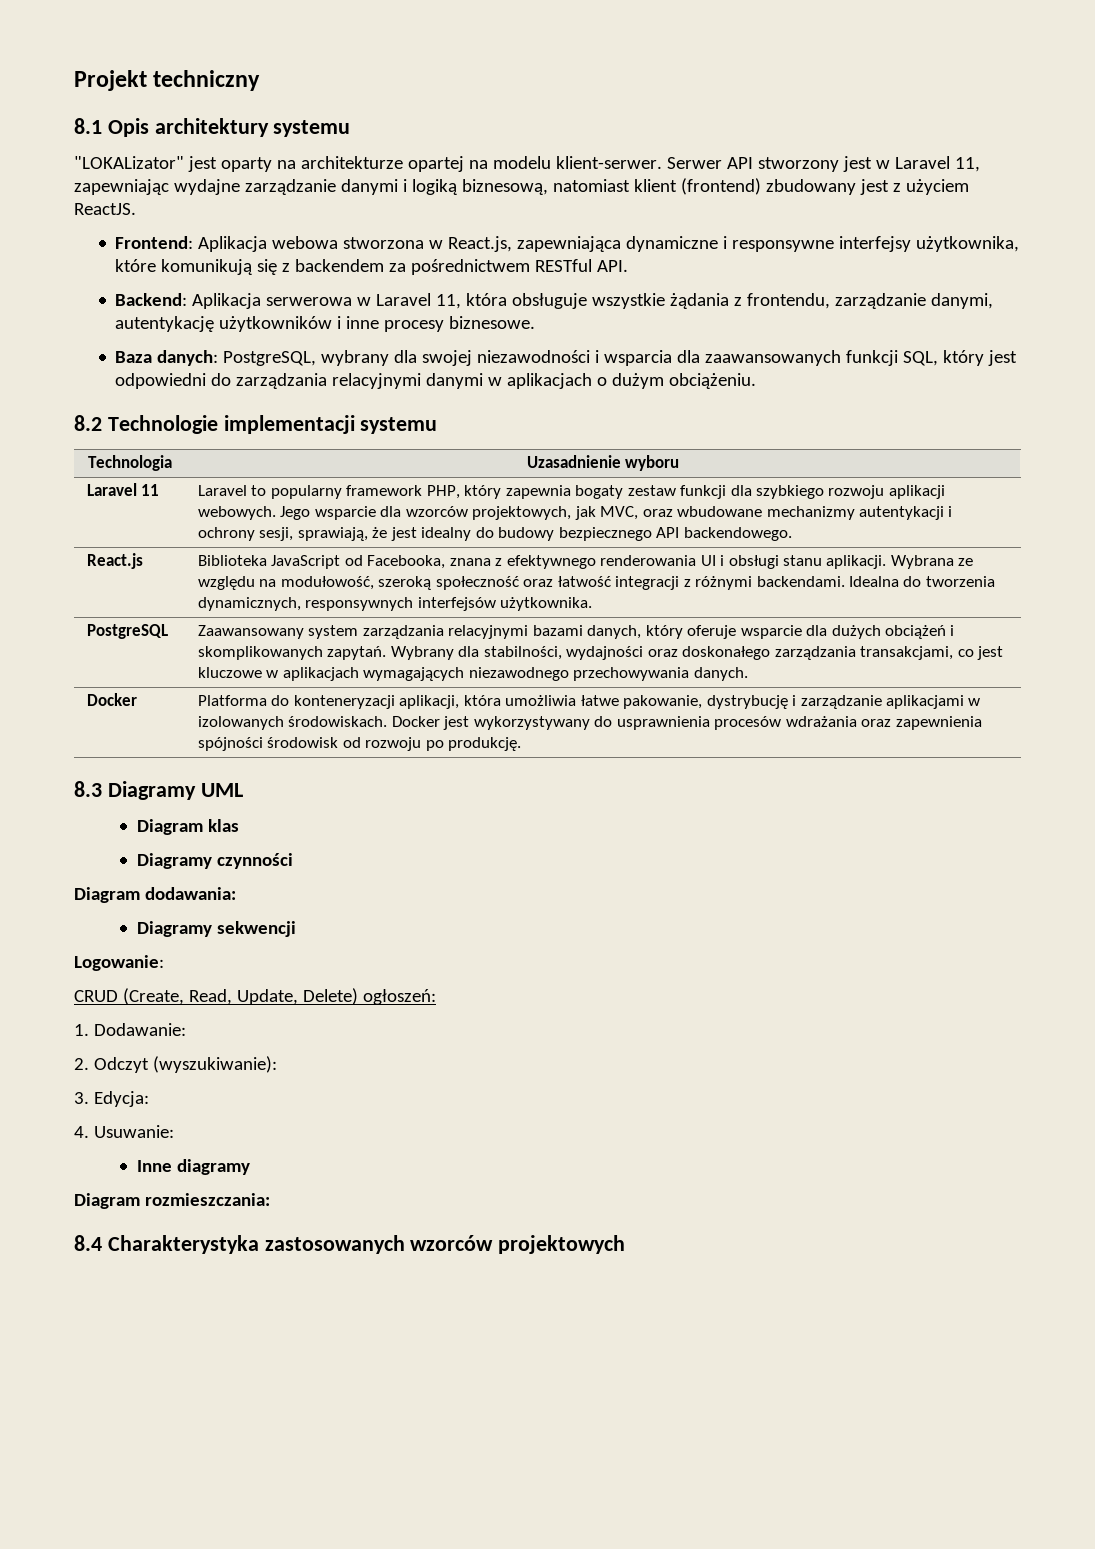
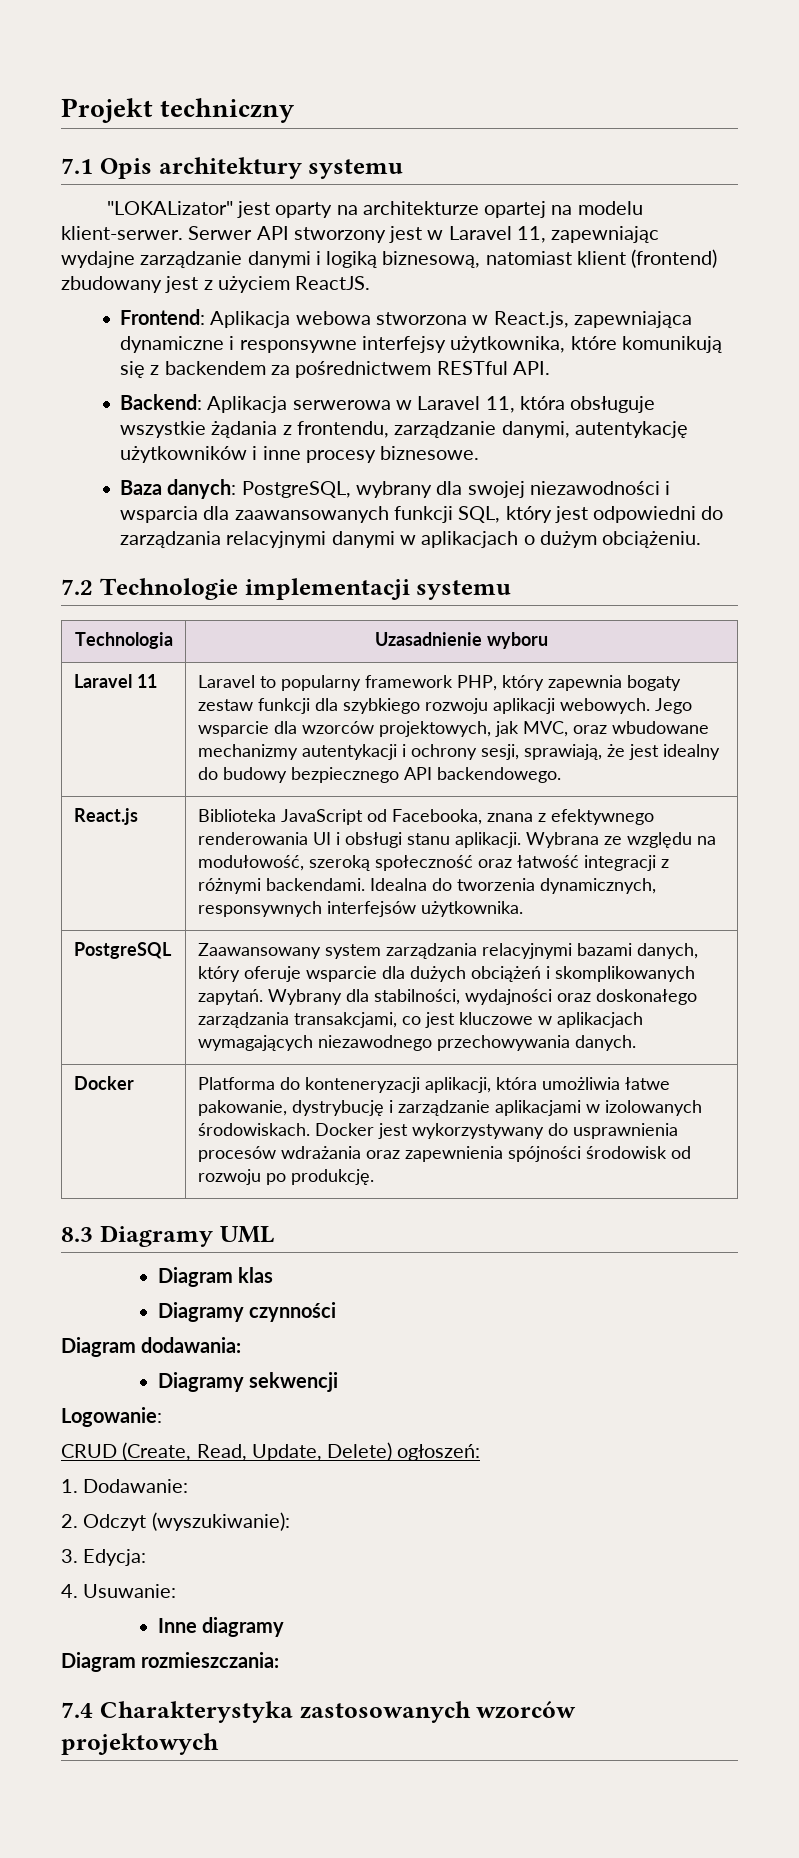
- 8.1 Opis architektury systemu
+ 7.1 Opis architektury systemu
- 8.2 Technologie implementacji systemu
+ 7.2 Technologie implementacji systemu
- 8.4 Charakterystyka zastosowanych wzorców projektowych
+ 7.4 Charakterystyka zastosowanych wzorców projektowych

